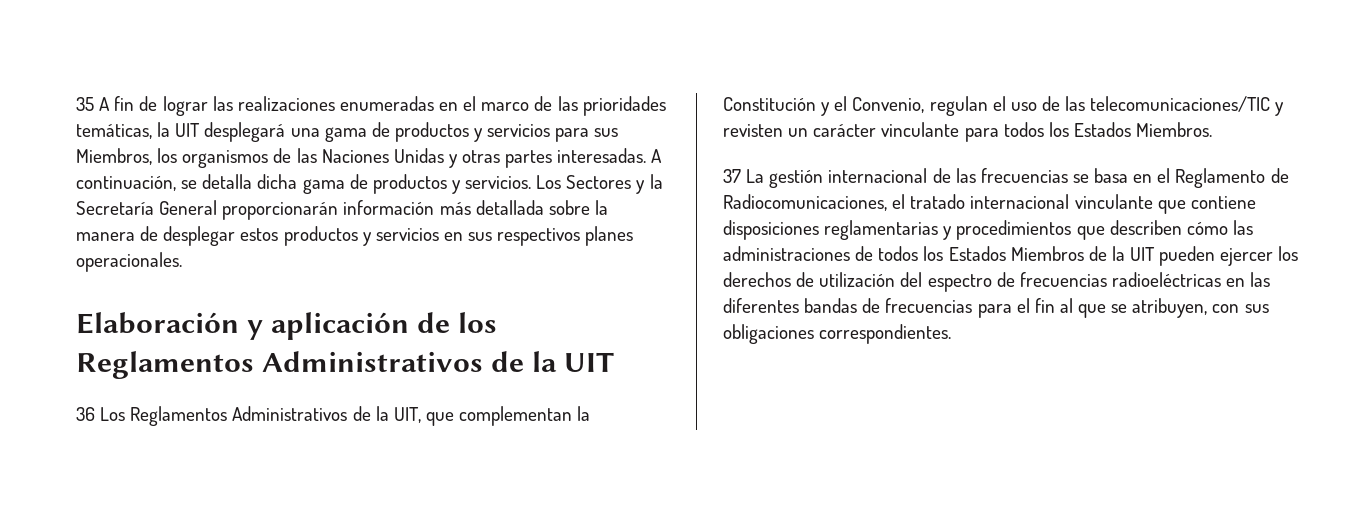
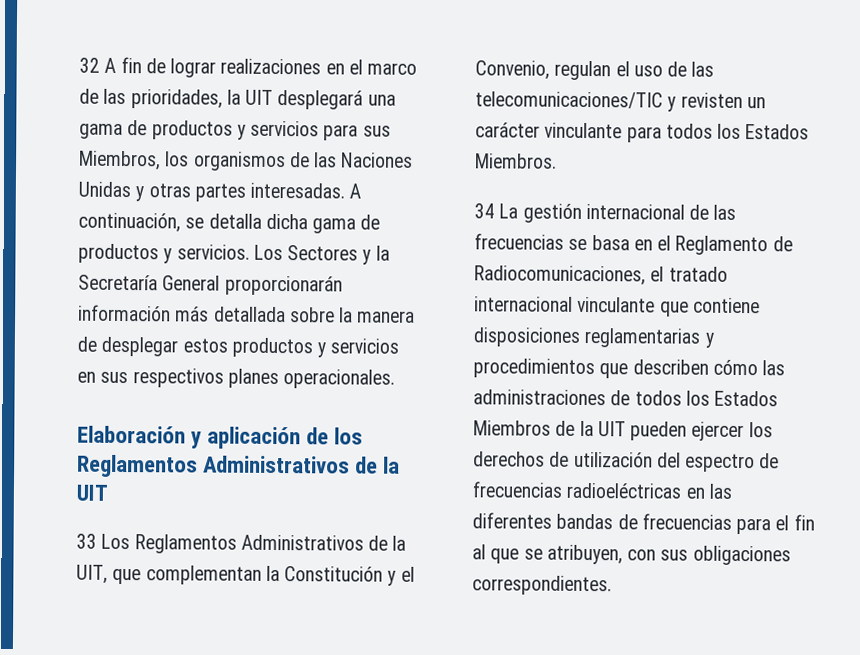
- 35 A fin de lograr las realizaciones enumeradas en el marco de las prioridades temáticas, la UIT desplegará una gama de productos y servicios para sus Miembros, los organismos de las Naciones Unidas y otras partes interesadas.
+ 32 A fin de lograr realizaciones en el marco de las prioridades, la UIT desplegará una gama de productos y servicios para sus Miembros, los organismos de las Naciones Unidas y otras partes interesadas.
- 36 Los Reglamentos Administrativos de la UIT, que complementan la Constitución y el Convenio, regulan el uso de las telecomunicaciones/TIC y revisten un carácter vinculante para todos los Estados Miembros.
+ 33 Los Reglamentos Administrativos de la UIT, que complementan la Constitución y el Convenio, regulan el uso de las telecomunicaciones/TIC y revisten un carácter vinculante para todos los Estados Miembros.
- 37 La gestión internacional de las frecuencias se basa en el Reglamento de Radiocomunicaciones, el tratado internacional vinculante que contiene disposiciones reglamentarias y procedimientos que describen cómo las administraciones de todos los Estados Miembros de la UIT pueden ejercer los derechos de utilización del espectro de frecuencias radioeléctricas en las diferentes bandas de frecuencias para el fin al que se atribuyen, con sus obligaciones correspondientes.
+ 34 La gestión internacional de las frecuencias se basa en el Reglamento de Radiocomunicaciones, el tratado internacional vinculante que contiene disposiciones reglamentarias y procedimientos que describen cómo las administraciones de todos los Estados Miembros de la UIT pueden ejercer los derechos de utilización del espectro de frecuencias radioeléctricas en las diferentes bandas de frecuencias para el fin al que se atribuyen, con sus obligaciones correspondientes.

